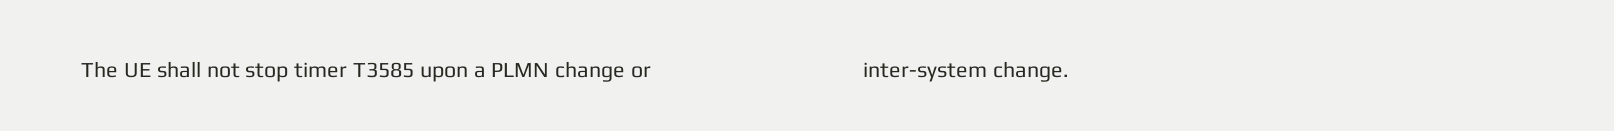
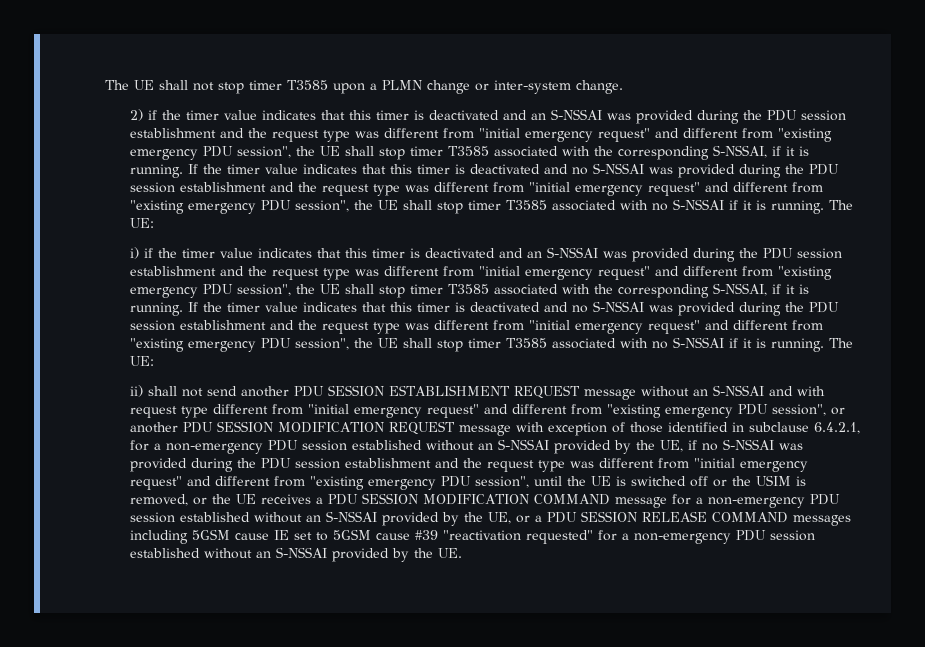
+ 2) if the timer value indicates that this timer is deactivated and an S-NSSAI was provided during the PDU session establishment and the request type was different from "initial emergency request" and different from "existing emergency PDU session", the UE shall stop timer T3585 associated with the corresponding S-NSSAI, if it is running. If the timer value indicates that this timer is deactivated and no S-NSSAI was provided during the PDU session establishment and the request type was different from "initial emergency request" and different from "existing emergency PDU session", the UE shall stop timer T3585 associated with no S-NSSAI if it is running. The UE:
+ i) if the timer value indicates that this timer is deactivated and an S-NSSAI was provided during the PDU session establishment and the request type was different from "initial emergency request" and different from "existing emergency PDU session", the UE shall stop timer T3585 associated with the corresponding S-NSSAI, if it is running. If the timer value indicates that this timer is deactivated and no S-NSSAI was provided during the PDU session establishment and the request type was different from "initial emergency request" and different from "existing emergency PDU session", the UE shall stop timer T3585 associated with no S-NSSAI if it is running. The UE:
+ ii) shall not send another PDU SESSION ESTABLISHMENT REQUEST message without an S-NSSAI and with request type different from "initial emergency request" and different from "existing emergency PDU session", or another PDU SESSION MODIFICATION REQUEST message with exception of those identified in subclause 6.4.2.1, for a non-emergency PDU session established without an S-NSSAI provided by the UE, if no S-NSSAI was provided during the PDU session establishment and the request type was different from "initial emergency request" and different from "existing emergency PDU session", until the UE is switched off or the USIM is removed, or the UE receives a PDU SESSION MODIFICATION COMMAND message for a non-emergency PDU session established without an S-NSSAI provided by the UE, or a PDU SESSION RELEASE COMMAND messages including 5GSM cause IE set to 5GSM cause #39 "reactivation requested" for a non-emergency PDU session established without an S-NSSAI provided by the UE.

